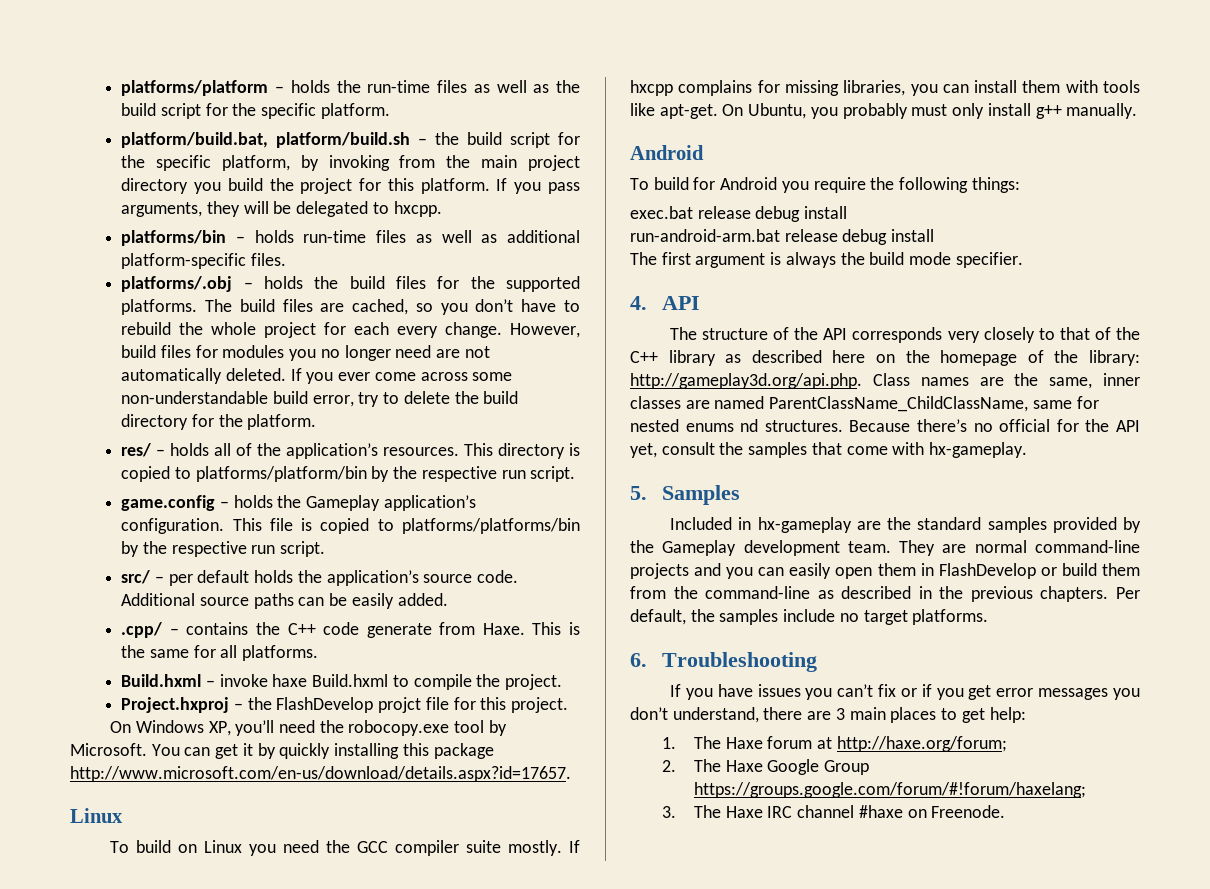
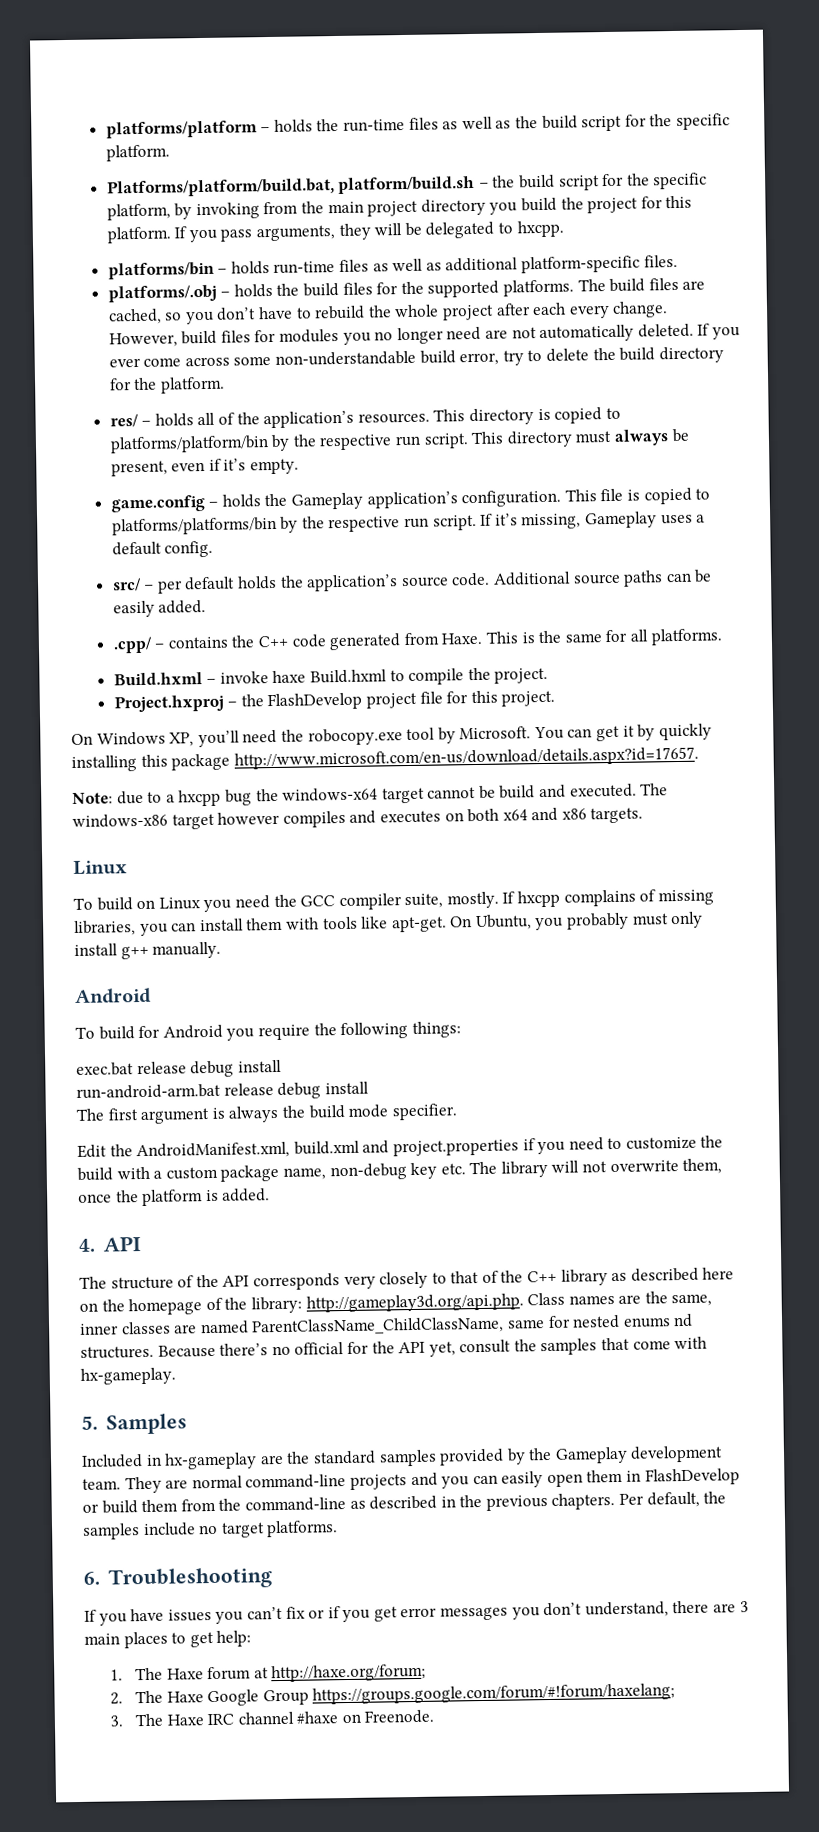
- platform/build.bat, platform/build.sh – the build script for the specific platform, by invoking from the main project directory you build the project for this platform.
+ Platforms/platform/build.bat, platform/build.sh – the build script for the specific platform, by invoking from the main project directory you build the project for this platform.
- The build files are cached, so you don’t have to rebuild the whole project for each every change.
+ The build files are cached, so you don’t have to rebuild the whole project after each every change.
+ This directory must always be present, even if it’s empty.
+ If it’s missing, Gameplay uses a default config.
- .cpp/ – contains the C++ code generate from Haxe.
+ .cpp/ – contains the C++ code generated from Haxe.
- Project.hxproj – the FlashDevelop projct file for this project.
+ Project.hxproj – the FlashDevelop project file for this project.
+ Note: due to a hxcpp bug the windows-x64 target cannot be build and executed. The windows-x86 target however compiles and executes on both x64 and x86 targets.
- To build on Linux you need the GCC compiler suite mostly.
+ To build on Linux you need the GCC compiler suite, mostly.
- If hxcpp complains for missing libraries, you can install them with tools like apt-get.
+ If hxcpp complains of missing libraries, you can install them with tools like apt-get.
+ Edit the AndroidManifest.xml, build.xml and project.properties if you need to customize the build with a custom package name, non-debug key etc. The library will not overwrite them, once the platform is added.

